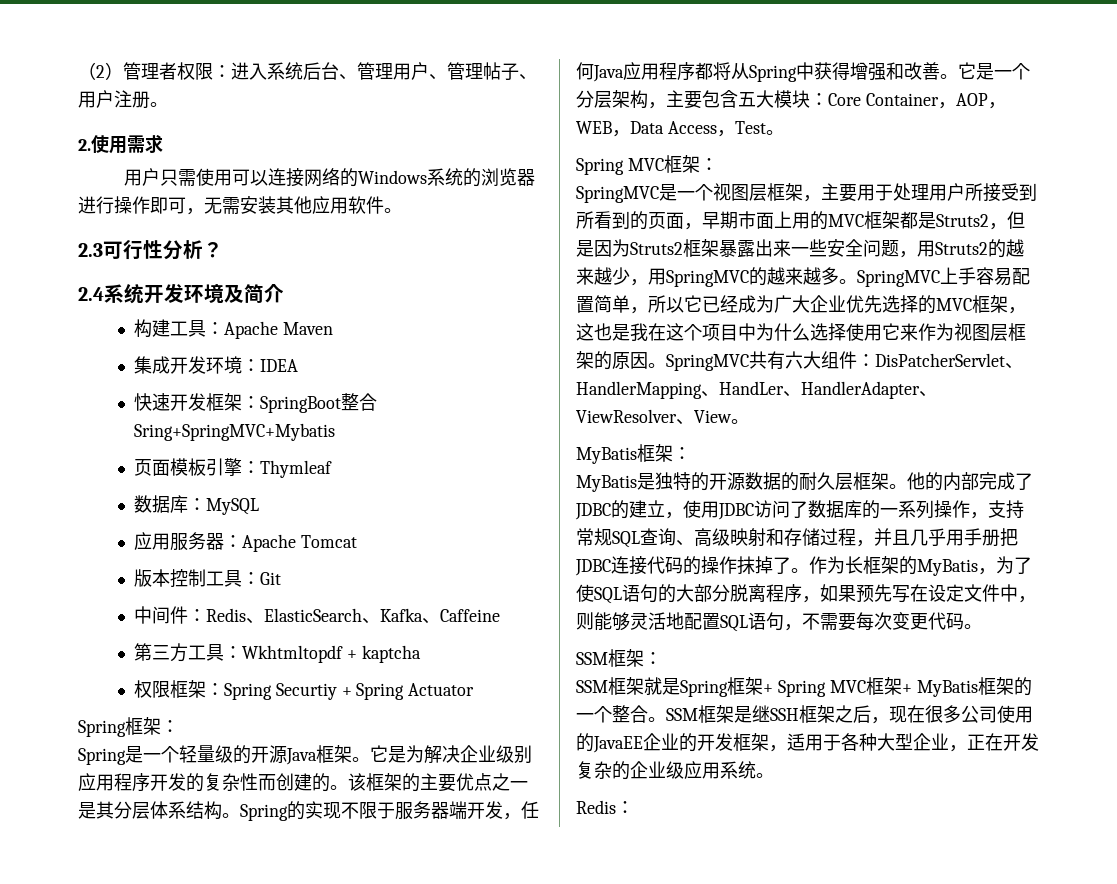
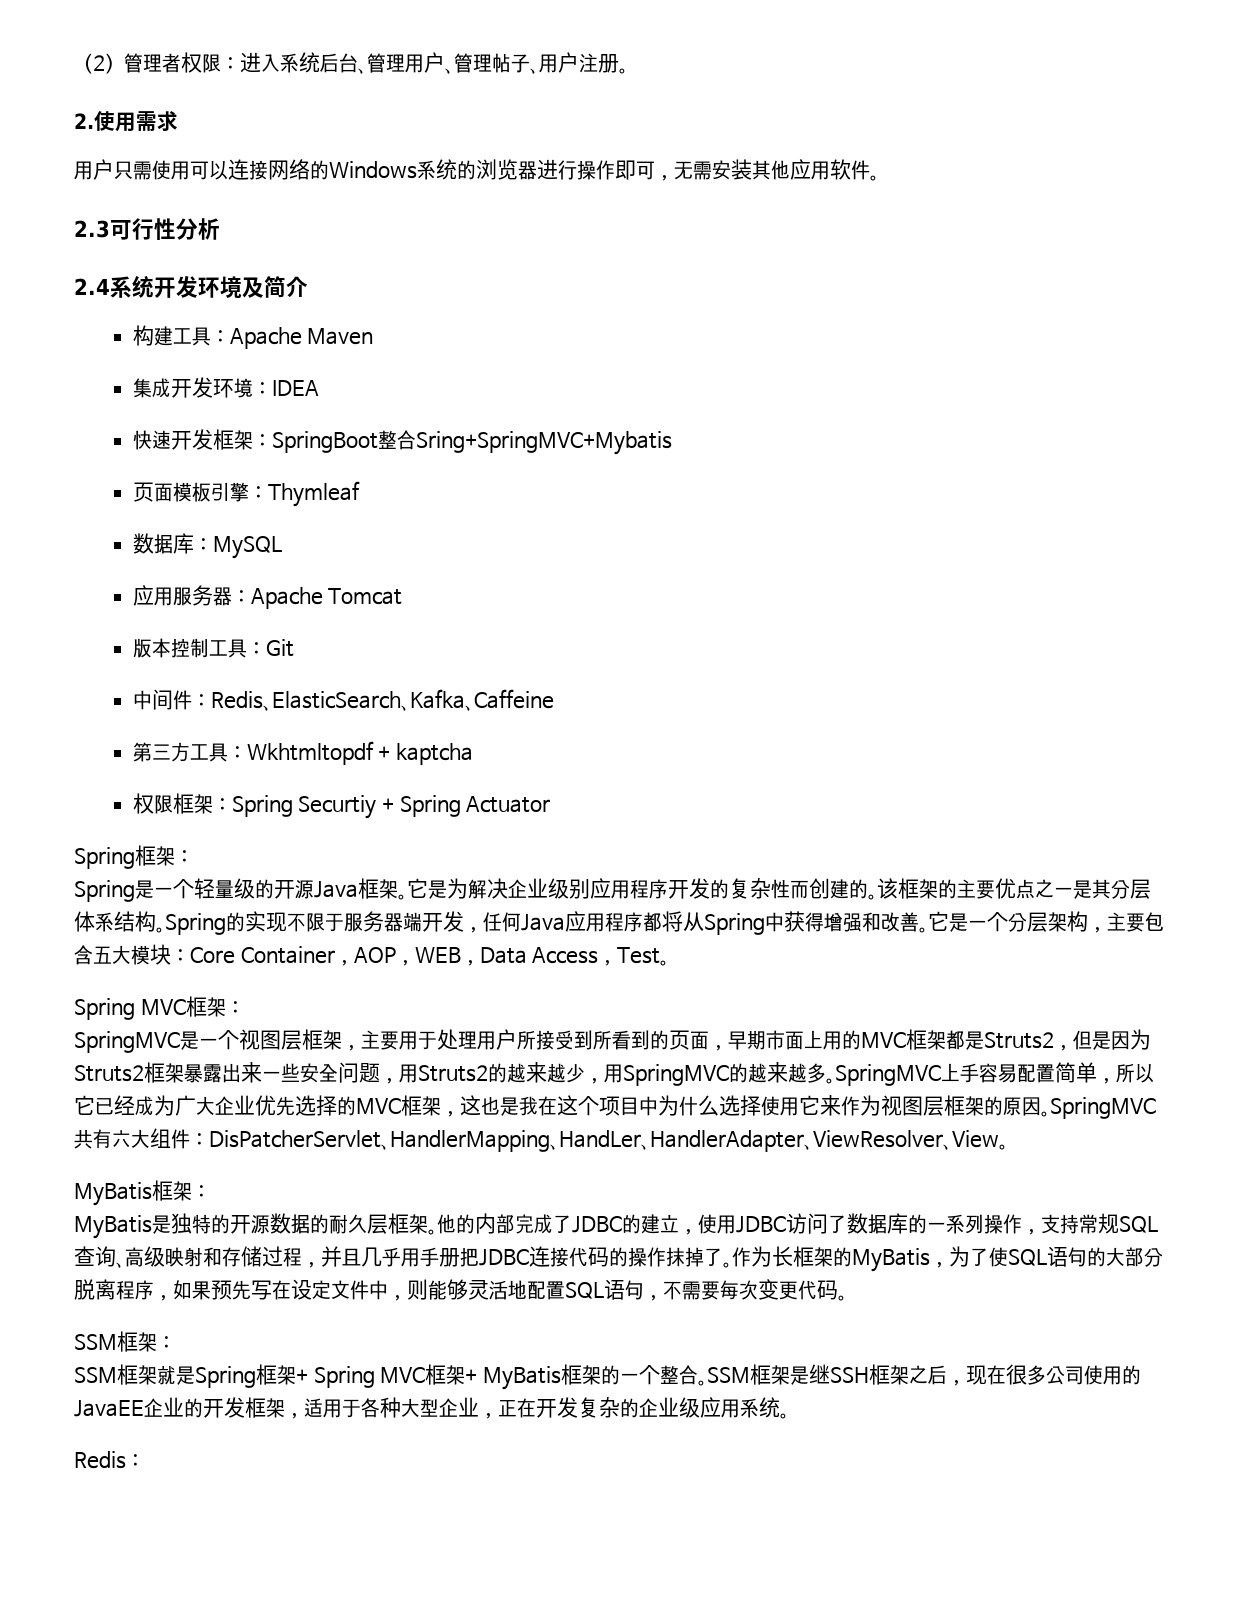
- 2.3可行性分析？
+ 2.3可行性分析

